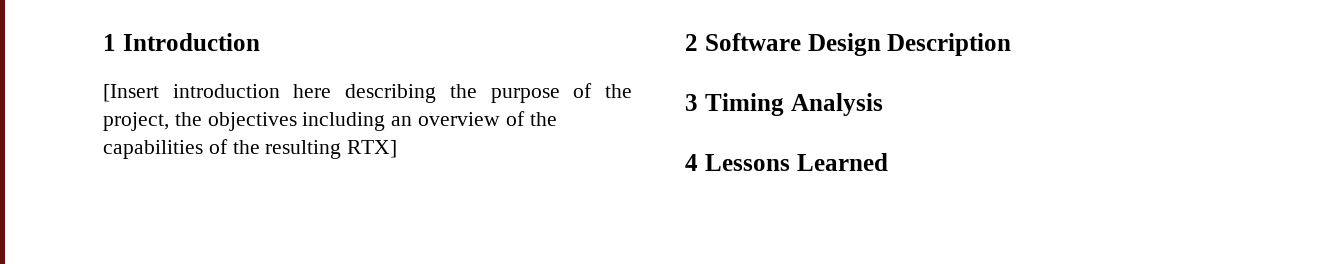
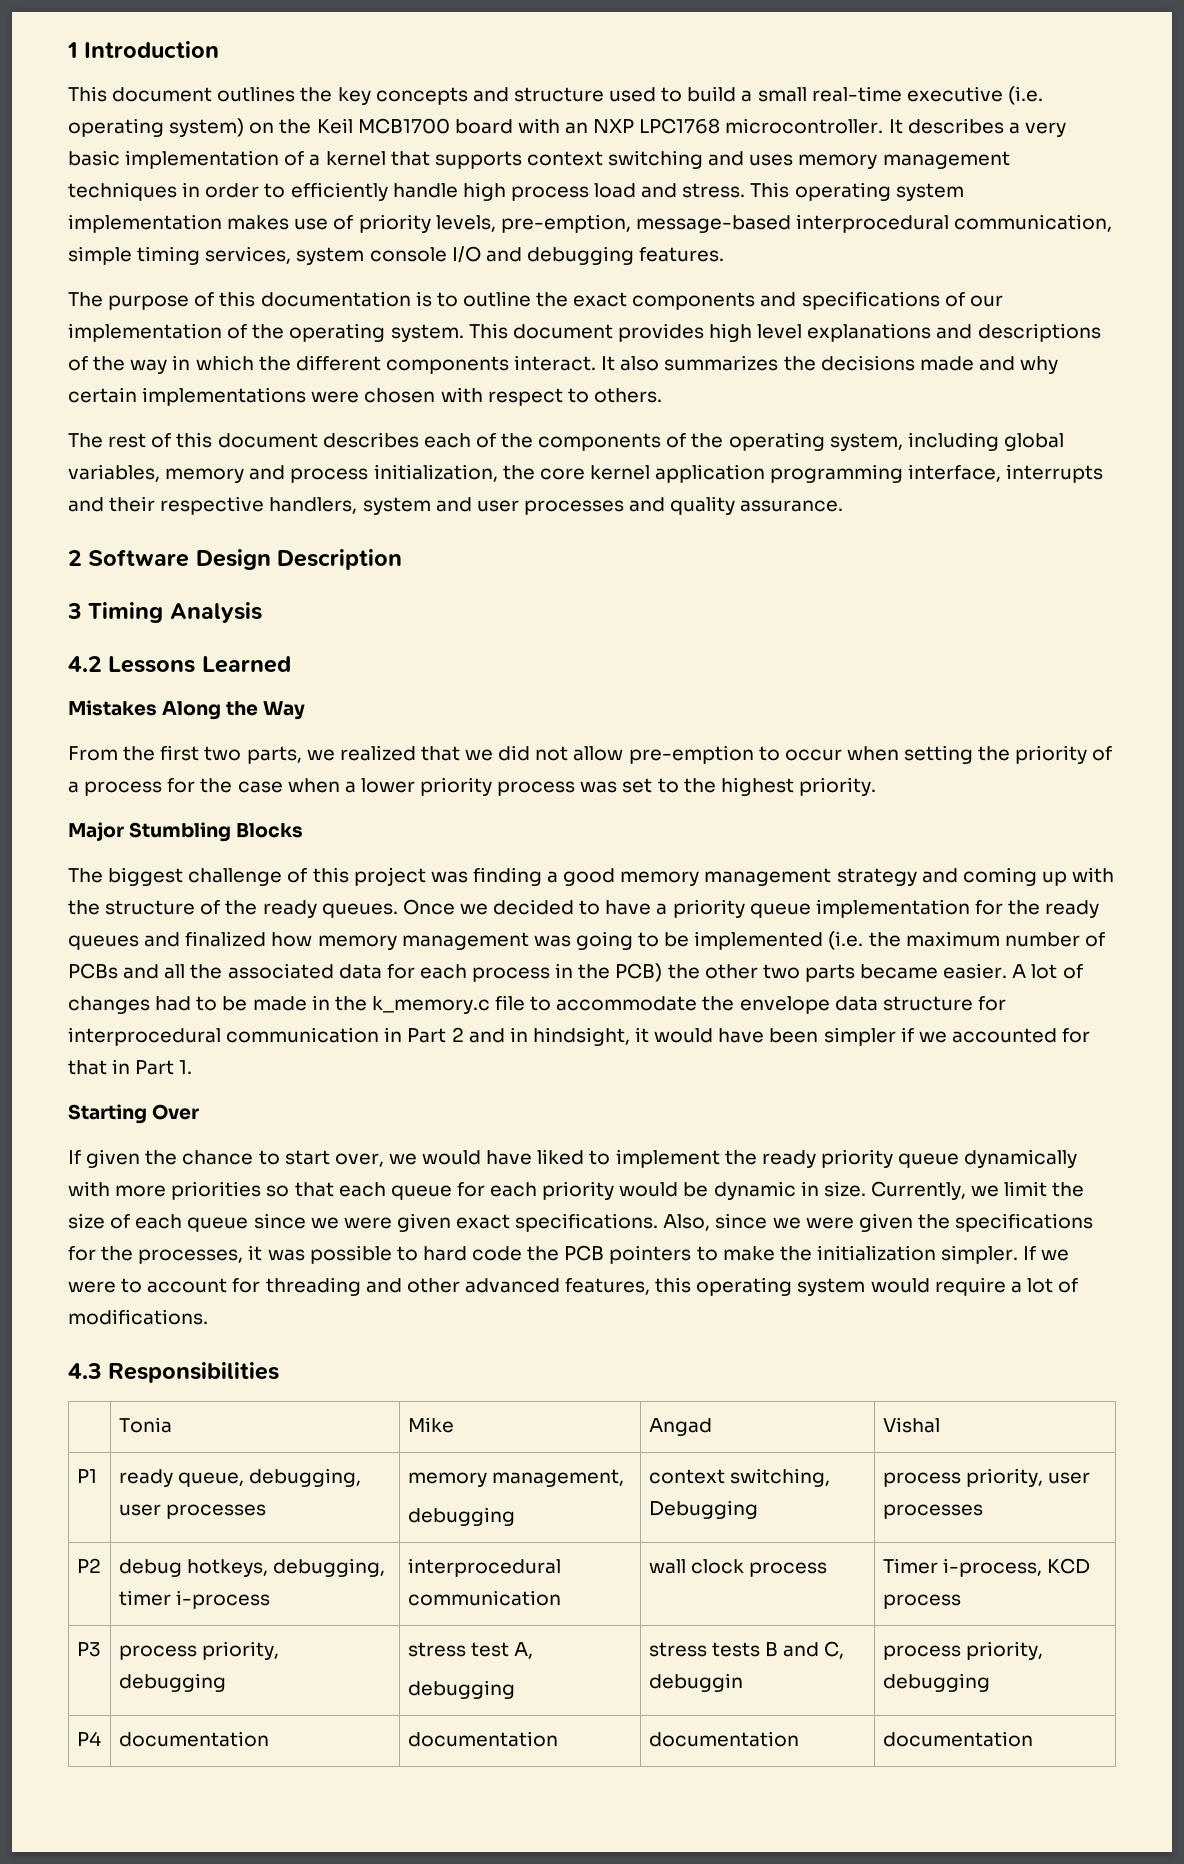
- [Insert introduction here describing the purpose of the project, the objectives including an overview of the capabilities of the resulting RTX]
+ This document outlines the key concepts and structure used to build a small real-time executive (i.e. operating system) on the Keil MCB1700 board with an NXP LPC1768 microcontroller. It describes a very basic implementation of a kernel that supports context switching and uses memory management techniques in order to efficiently handle high process load and stress. This operating system implementation makes use of priority levels, pre-emption, message-based interprocedural communication, simple timing services, system console I/O and debugging features.
+ The purpose of this documentation is to outline the exact components and specifications of our implementation of the operating system. This document provides high level explanations and descriptions of the way in which the different components interact. It also summarizes the decisions made and why certain implementations were chosen with respect to others.
+ The rest of this document describes each of the components of the operating system, including global variables, memory and process initialization, the core kernel application programming interface, interrupts and their respective handlers, system and user processes and quality assurance.
- 4 Lessons Learned
+ 4.2 Lessons Learned
+ Mistakes Along the Way
+ From the first two parts, we realized that we did not allow pre-emption to occur when setting the priority of a process for the case when a lower priority process was set to the highest priority.
+ Major Stumbling Blocks
+ The biggest challenge of this project was finding a good memory management strategy and coming up with the structure of the ready queues. Once we decided to have a priority queue implementation for the ready queues and finalized how memory management was going to be implemented (i.e. the maximum number of PCBs and all the associated data for each process in the PCB) the other two parts became easier. A lot of changes had to be made in the k_memory.c file to accommodate the envelope data structure for interprocedural communication in Part 2 and in hindsight, it would have been simpler if we accounted for that in Part 1.
+ Starting Over
+ If given the chance to start over, we would have liked to implement the ready priority queue dynamically with more priorities so that each queue for each priority would be dynamic in size. Currently, we limit the size of each queue since we were given exact specifications. Also, since we were given the specifications for the processes, it was possible to hard code the PCB pointers to make the initialization simpler. If we were to account for threading and other advanced features, this operating system would require a lot of modifications.
+ 4.3 Responsibilities
+ | Tonia | Mike | Angad | Vishal
+ P1 | ready queue, debugging, user processes | memory management,
+ debugging | context switching, Debugging | process priority, user processes
+ P2 | debug hotkeys, debugging, timer i-process | interprocedural communication | wall clock process | Timer i-process, KCD process
+ P3 | process priority, debugging | stress test A,
+ debugging | stress tests B and C, debuggin | process priority, debugging
+ P4 | documentation | documentation | documentation | documentation

